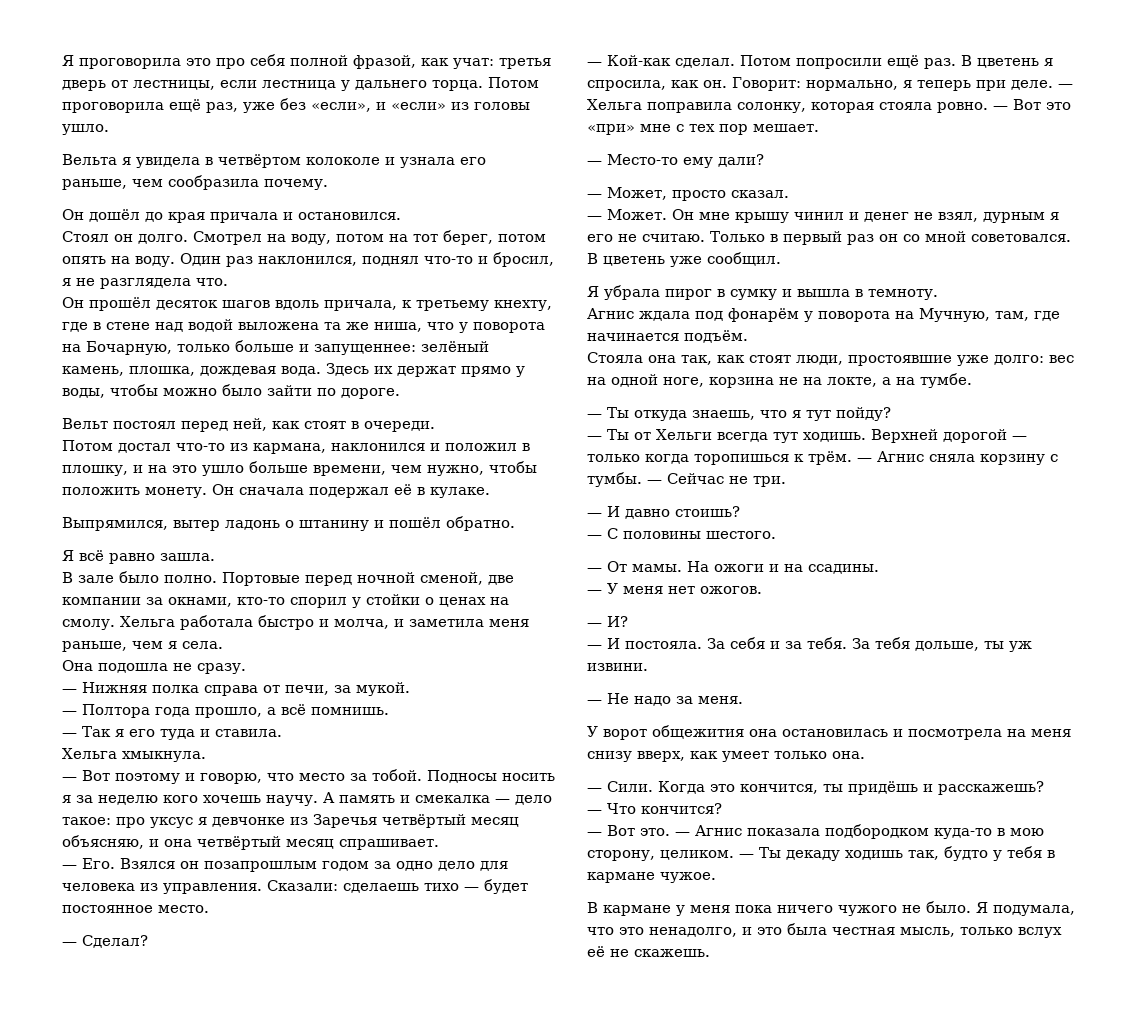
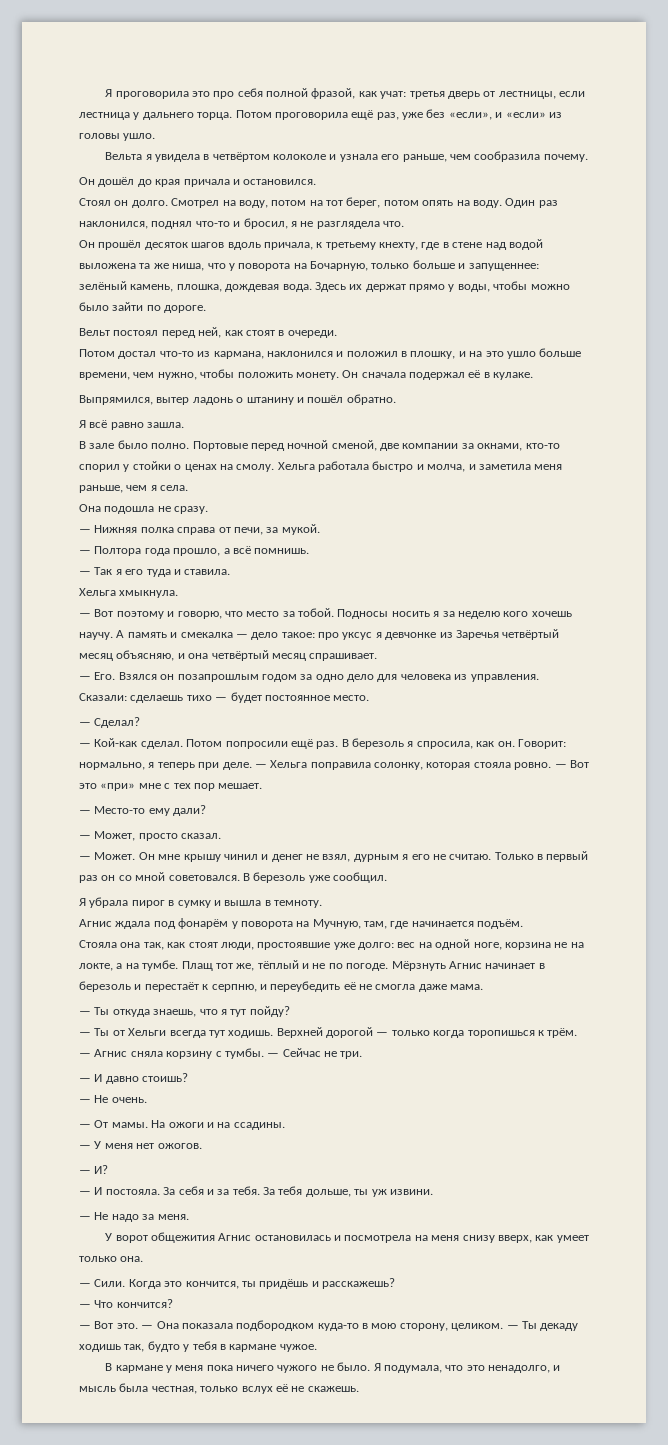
- В цветень я спросила, как он.
+ В березоль я спросила, как он.
- В цветень уже сообщил.
+ В березоль уже сообщил.
+ Плащ тот же, тёплый и не по погоде. Мёрзнуть Агнис начинает в березоль и перестаёт к серпню, и переубедить её не смогла даже мама.
- — С половины шестого.
+ — Не очень.
- У ворот общежития она остановилась и посмотрела на меня снизу вверх, как умеет только она.
+ У ворот общежития Агнис остановилась и посмотрела на меня снизу вверх, как умеет только она.
- — Агнис показала подбородком куда-то в мою сторону, целиком.
+ — Она показала подбородком куда-то в мою сторону, целиком.
- Я подумала, что это ненадолго, и это была честная мысль, только вслух её не скажешь.
+ Я подумала, что это ненадолго, и мысль была честная, только вслух её не скажешь.

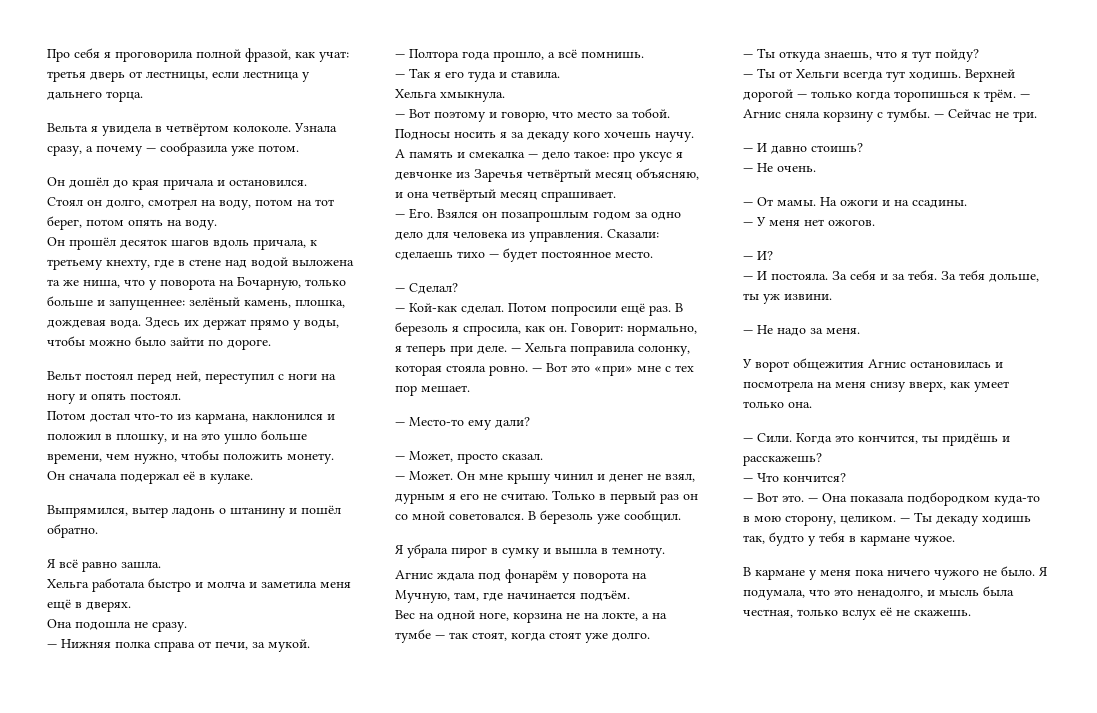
- Я проговорила это про себя полной фразой, как учат: третья дверь от лестницы, если лестница у дальнего торца. Потом проговорила ещё раз, уже без «если», и «если» из головы ушло.
+ Про себя я проговорила полной фразой, как учат: третья дверь от лестницы, если лестница у дальнего торца.
- Вельта я увидела в четвёртом колоколе и узнала его раньше, чем сообразила почему.
+ Вельта я увидела в четвёртом колоколе. Узнала сразу, а почему — сообразила уже потом.
- Стоял он долго. Смотрел на воду, потом на тот берег, потом опять на воду. Один раз наклонился, поднял что-то и бросил, я не разглядела что.
+ Стоял он долго, смотрел на воду, потом на тот берег, потом опять на воду.
- Вельт постоял перед ней, как стоят в очереди.
+ Вельт постоял перед ней, переступил с ноги на ногу и опять постоял.
- В зале было полно. Портовые перед ночной сменой, две компании за окнами, кто-то спорил у стойки о ценах на смолу. Хельга работала быстро и молча, и заметила меня раньше, чем я села.
+ Хельга работала быстро и молча и заметила меня ещё в дверях.
- Подносы носить я за неделю кого хочешь научу.
+ Подносы носить я за декаду кого хочешь научу.
- Стояла она так, как стоят люди, простоявшие уже долго: вес на одной ноге, корзина не на локте, а на тумбе. Плащ тот же, тёплый и не по погоде. Мёрзнуть Агнис начинает в березоль и перестаёт к серпню, и переубедить её не смогла даже мама.
+ Вес на одной ноге, корзина не на локте, а на тумбе — так стоят, когда стоят уже долго.

